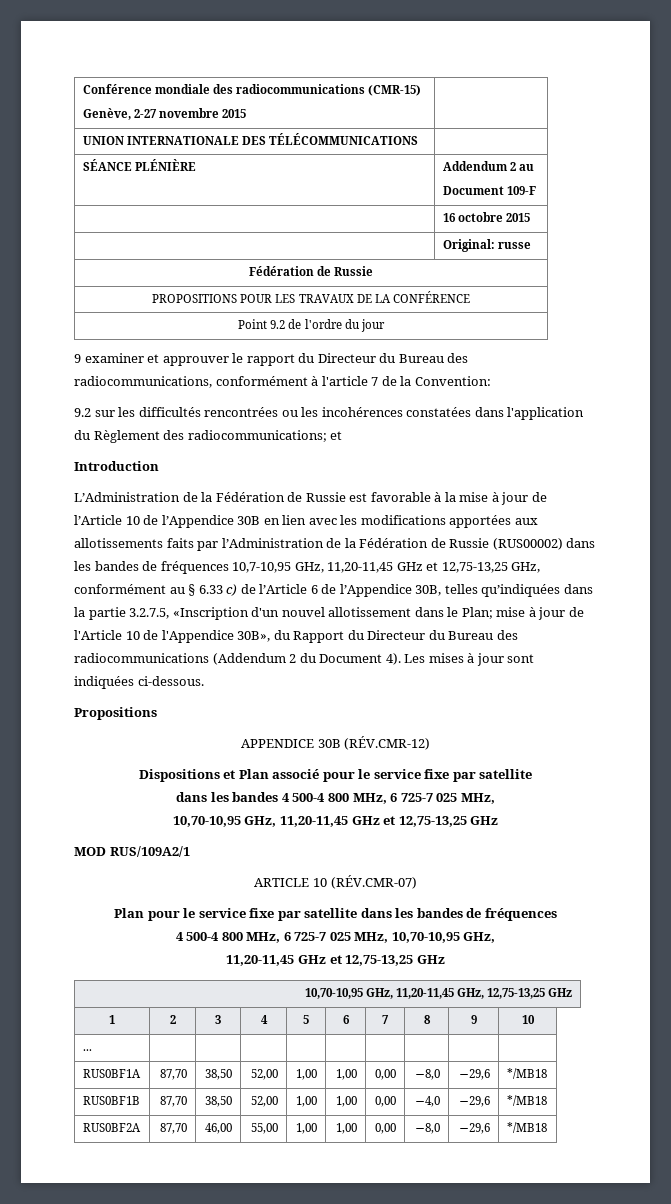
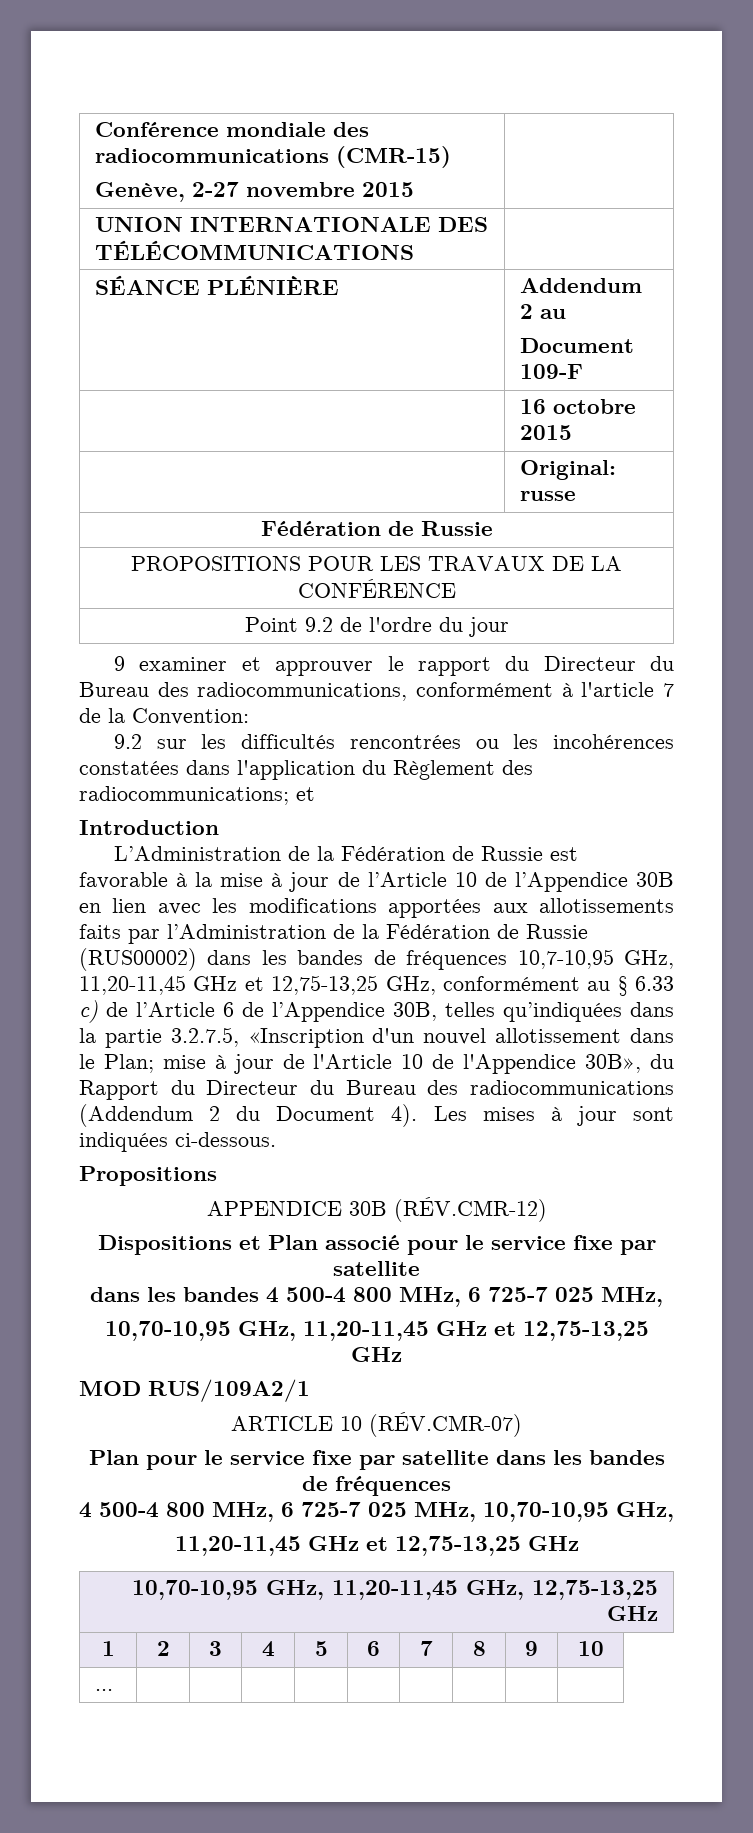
- RUS0BF1A | 87,70 | 38,50 | 52,00 | 1,00 | 1,00 | 0,00 | −8,0 | −29,6 | */MB18
- RUS0BF1B | 87,70 | 38,50 | 52,00 | 1,00 | 1,00 | 0,00 | −4,0 | −29,6 | */MB18
- RUS0BF2A | 87,70 | 46,00 | 55,00 | 1,00 | 1,00 | 0,00 | −8,0 | −29,6 | */MB18

